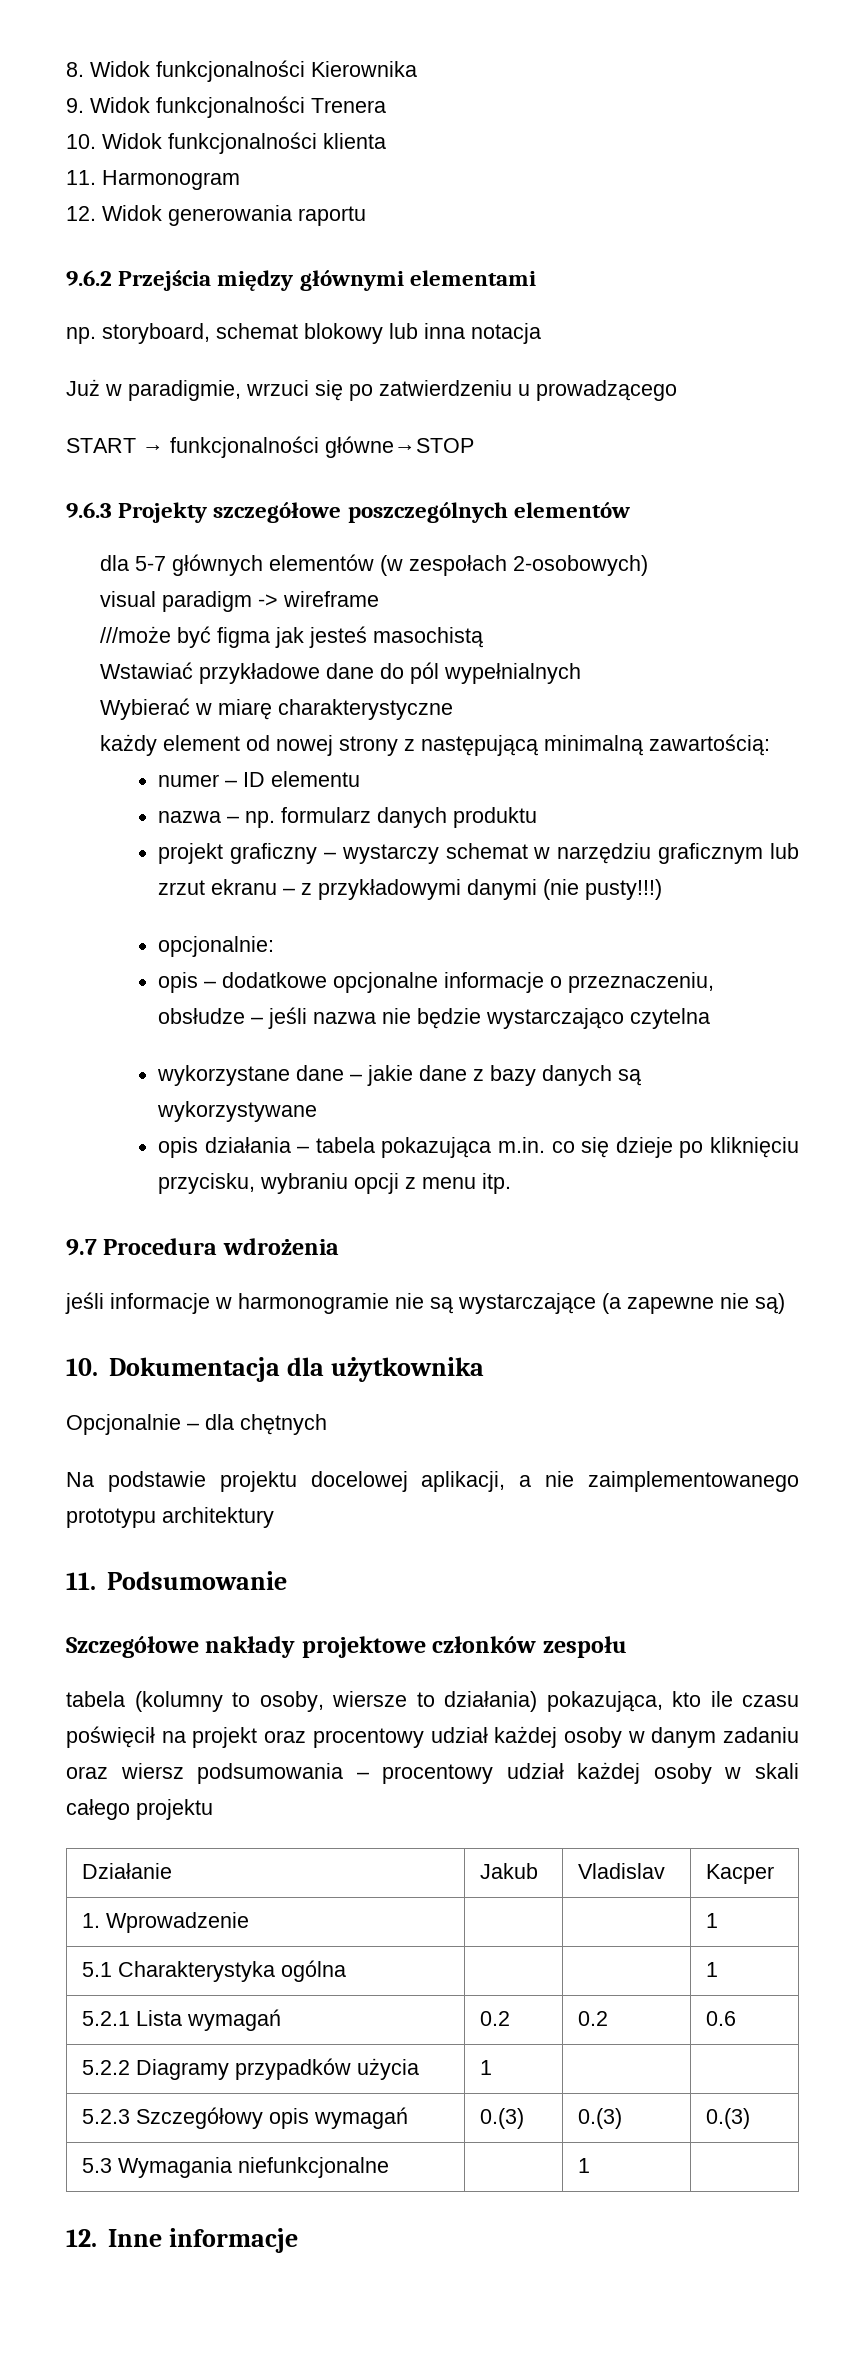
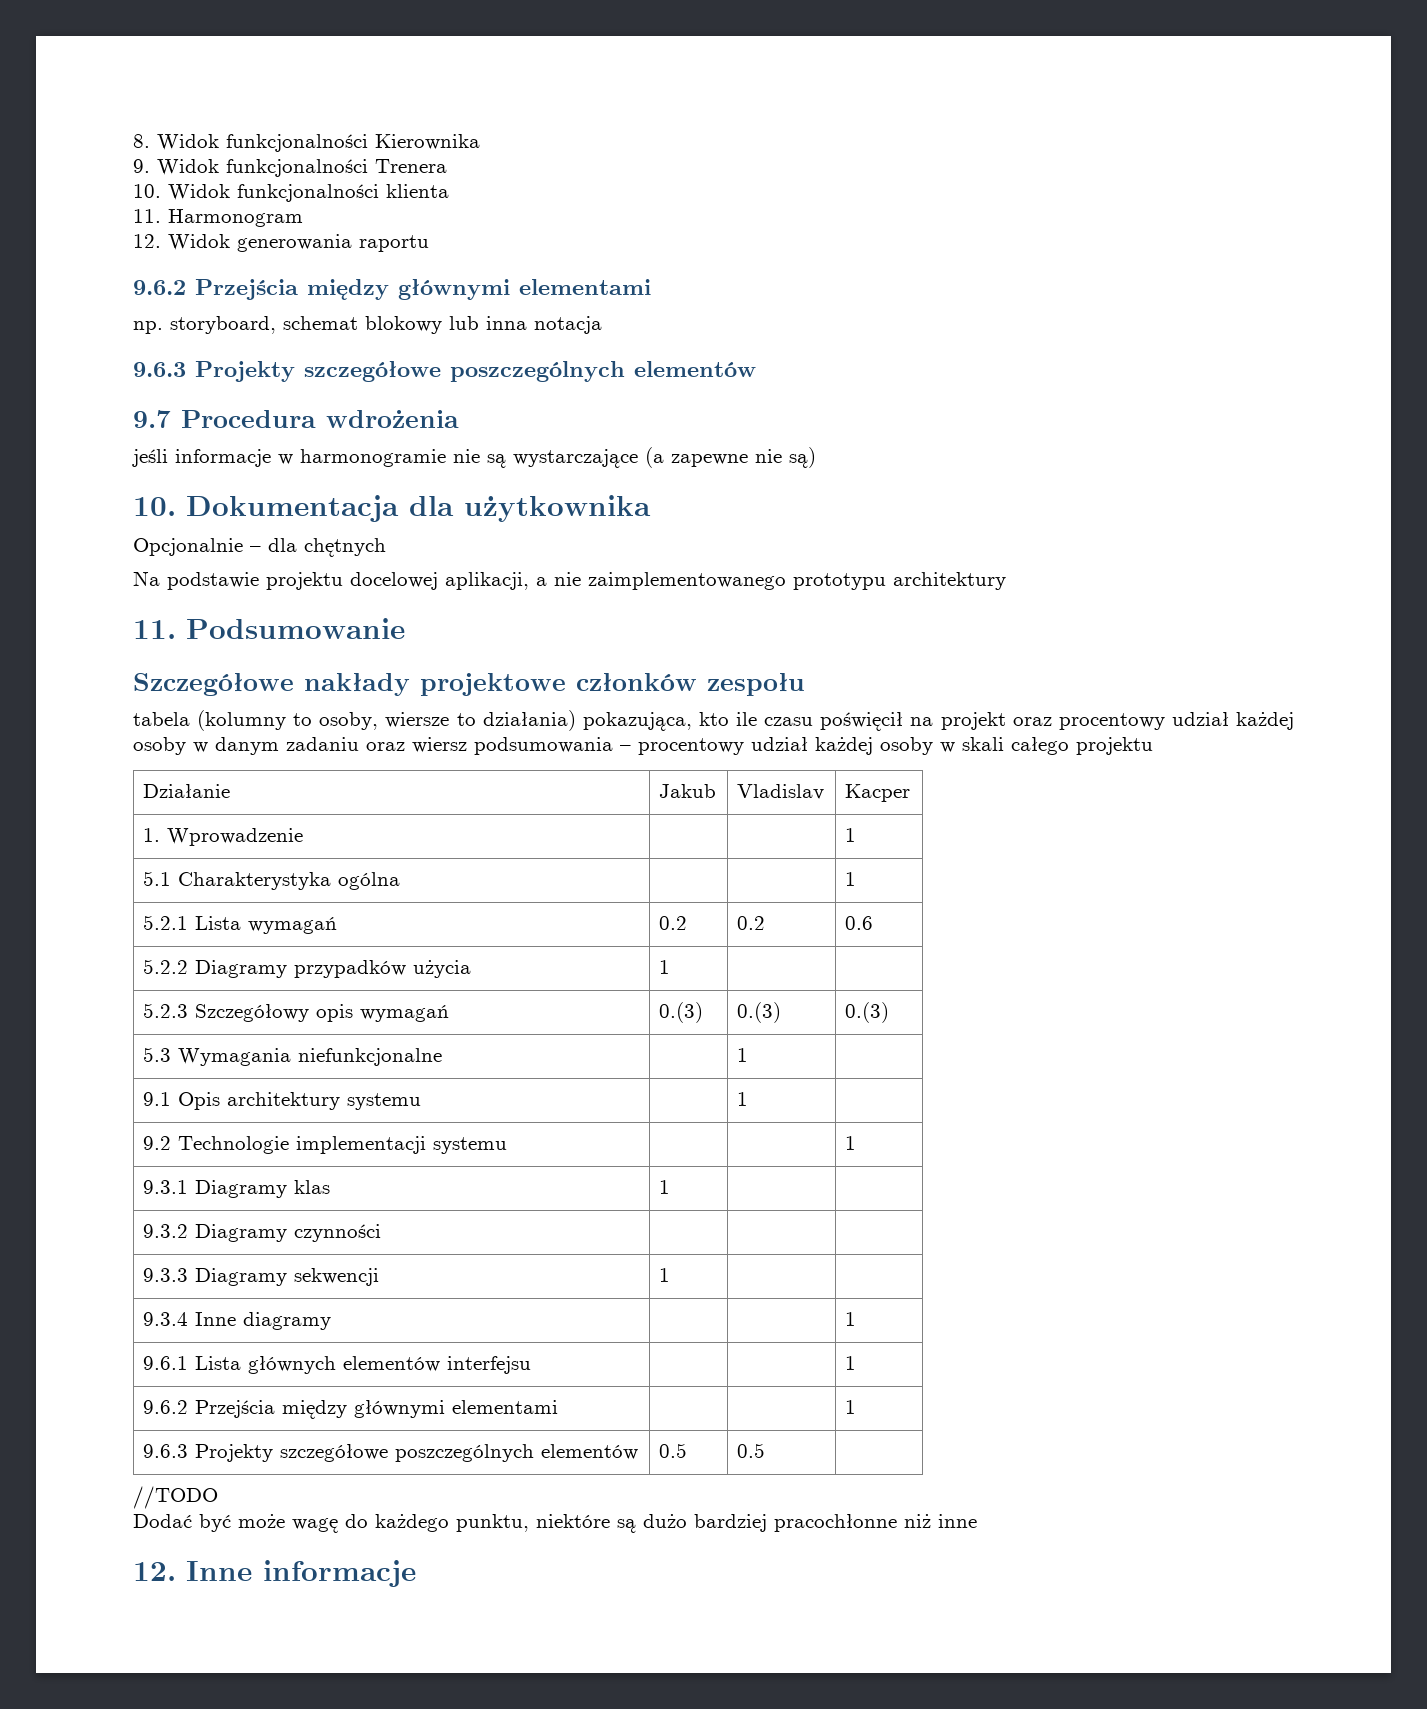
  np. storyboard, schemat blokowy lub inna notacja
- Już w paradigmie, wrzuci się po zatwierdzeniu u prowadzącego
- START → funkcjonalności główne→STOP
  9.6.3 Projekty szczegółowe poszczególnych elementów
- dla 5-7 głównych elementów (w zespołach 2-osobowych)
- visual paradigm -> wireframe
- ///może być figma jak jesteś masochistą
- Wstawiać przykładowe dane do pól wypełnialnych
- Wybierać w miarę charakterystyczne
- każdy element od nowej strony z następującą minimalną zawartością:
- numer – ID elementu
- nazwa – np. formularz danych produktu
- projekt graficzny – wystarczy schemat w narzędziu graficznym lub zrzut ekranu – z przykładowymi danymi (nie pusty!!!)
- opcjonalnie:
- opis – dodatkowe opcjonalne informacje o przeznaczeniu, obsłudze – jeśli nazwa nie będzie wystarczająco czytelna
- wykorzystane dane – jakie dane z bazy danych są wykorzystywane
- opis działania – tabela pokazująca m.in. co się dzieje po kliknięciu przycisku, wybraniu opcji z menu itp.
+ 9.1 Opis architektury systemu | | 1 |
+ 9.2 Technologie implementacji systemu | | | 1
+ 9.3.1 Diagramy klas | 1 | |
+ 9.3.2 Diagramy czynności | | |
+ 9.3.3 Diagramy sekwencji | 1 | |
+ 9.3.4 Inne diagramy | | | 1
+ 9.6.1 Lista głównych elementów interfejsu | | | 1
+ 9.6.2 Przejścia między głównymi elementami | | | 1
+ 9.6.3 Projekty szczegółowe poszczególnych elementów | 0.5 | 0.5 |
+ //TODO
+ Dodać być może wagę do każdego punktu, niektóre są dużo bardziej pracochłonne niż inne

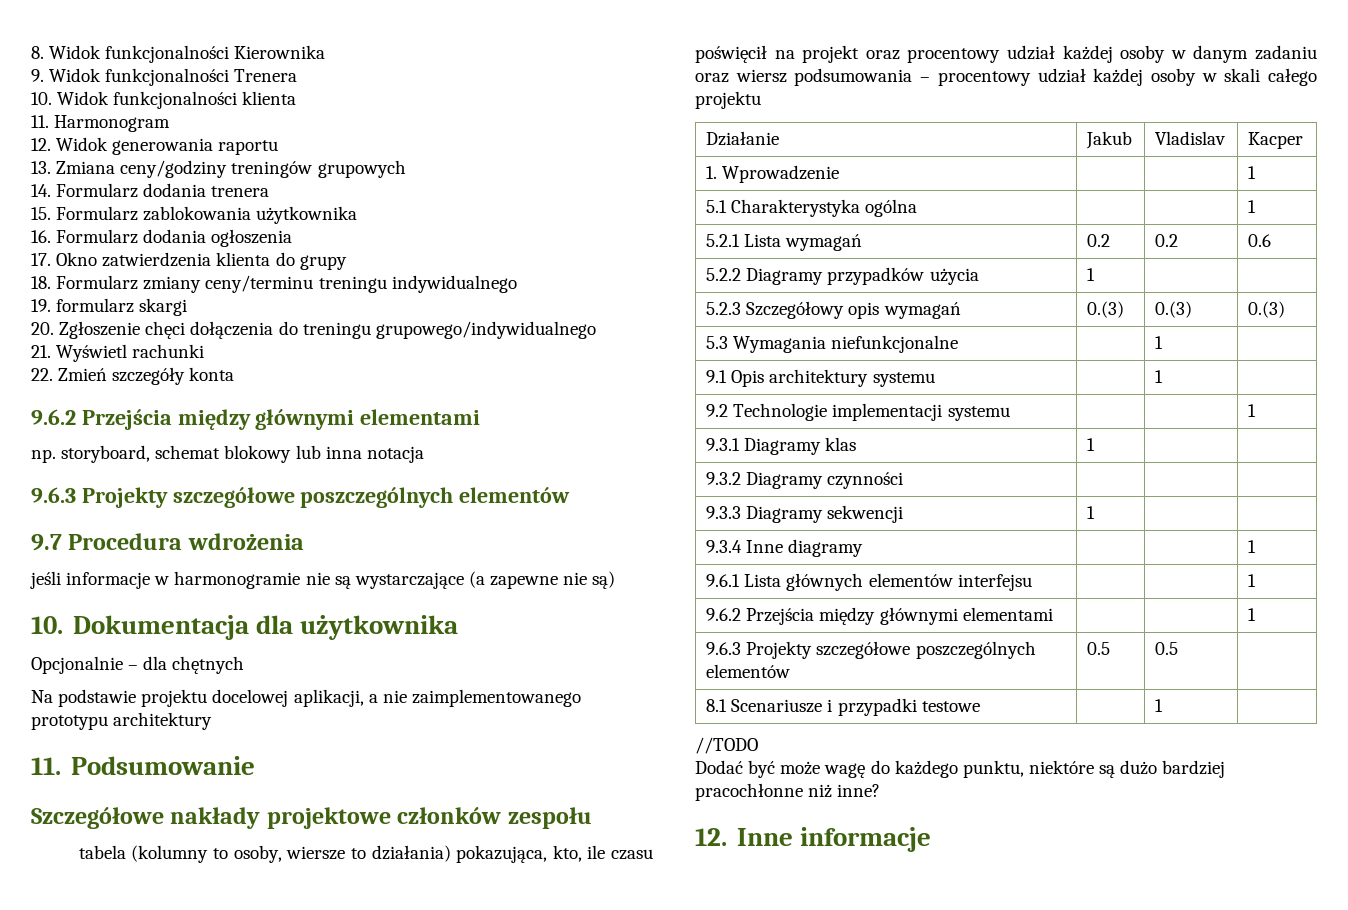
+ 13. Zmiana ceny/godziny treningów grupowych
+ 14. Formularz dodania trenera
+ 15. Formularz zablokowania użytkownika
+ 16. Formularz dodania ogłoszenia
+ 17. Okno zatwierdzenia klienta do grupy
+ 18. Formularz zmiany ceny/terminu treningu indywidualnego
+ 19. formularz skargi
+ 20. Zgłoszenie chęci dołączenia do treningu grupowego/indywidualnego
+ 21. Wyświetl rachunki
+ 22. Zmień szczegóły konta
- tabela (kolumny to osoby, wiersze to działania) pokazująca, kto ile czasu poświęcił na projekt oraz procentowy udział każdej osoby w danym zadaniu oraz wiersz podsumowania – procentowy udział każdej osoby w skali całego projektu
+ tabela (kolumny to osoby, wiersze to działania) pokazująca, kto, ile czasu poświęcił na projekt oraz procentowy udział każdej osoby w danym zadaniu oraz wiersz podsumowania – procentowy udział każdej osoby w skali całego projektu
+ 8.1 Scenariusze i przypadki testowe | | 1 |
- Dodać być może wagę do każdego punktu, niektóre są dużo bardziej pracochłonne niż inne
+ Dodać być może wagę do każdego punktu, niektóre są dużo bardziej pracochłonne niż inne?

